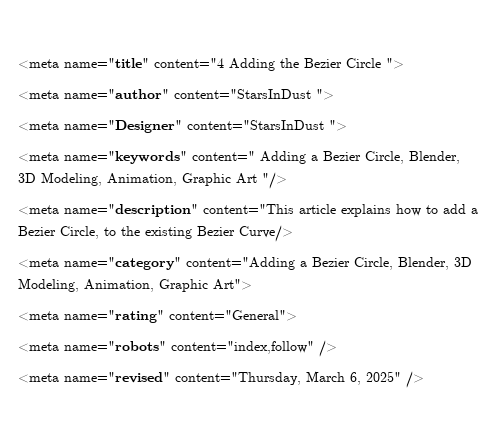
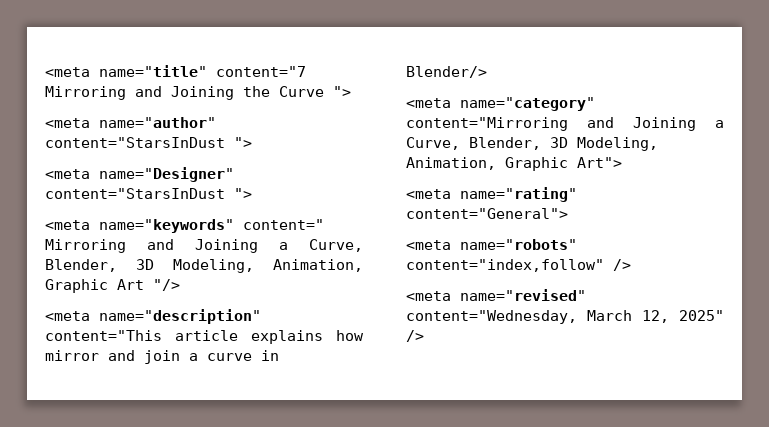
- <meta name="title" content="4 Adding the Bezier Circle ">
+ <meta name="title" content="7 Mirroring and Joining the Curve ">
- <meta name="keywords" content=" Adding a Bezier Circle, Blender, 3D Modeling, Animation, Graphic Art "/>
+ <meta name="keywords" content=" Mirroring and Joining a Curve, Blender, 3D Modeling, Animation, Graphic Art "/>
- <meta name="description" content="This article explains how to add a Bezier Circle, to the existing Bezier Curve/>
- <meta name="category" content="Adding a Bezier Circle, Blender, 3D Modeling, Animation, Graphic Art">
+ <meta name="description" content="This article explains how mirror and join a curve in Blender/>
+ <meta name="category" content="Mirroring and Joining a Curve, Blender, 3D Modeling, Animation, Graphic Art">
- <meta name="revised" content="Thursday, March 6, 2025" />
+ <meta name="revised" content="Wednesday, March 12, 2025" />

